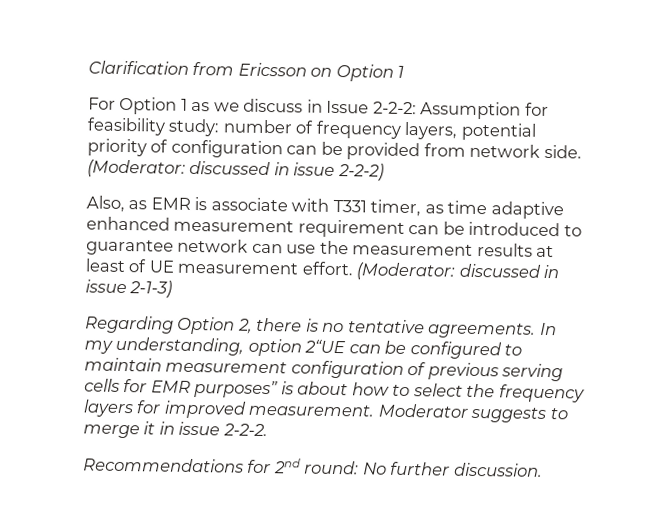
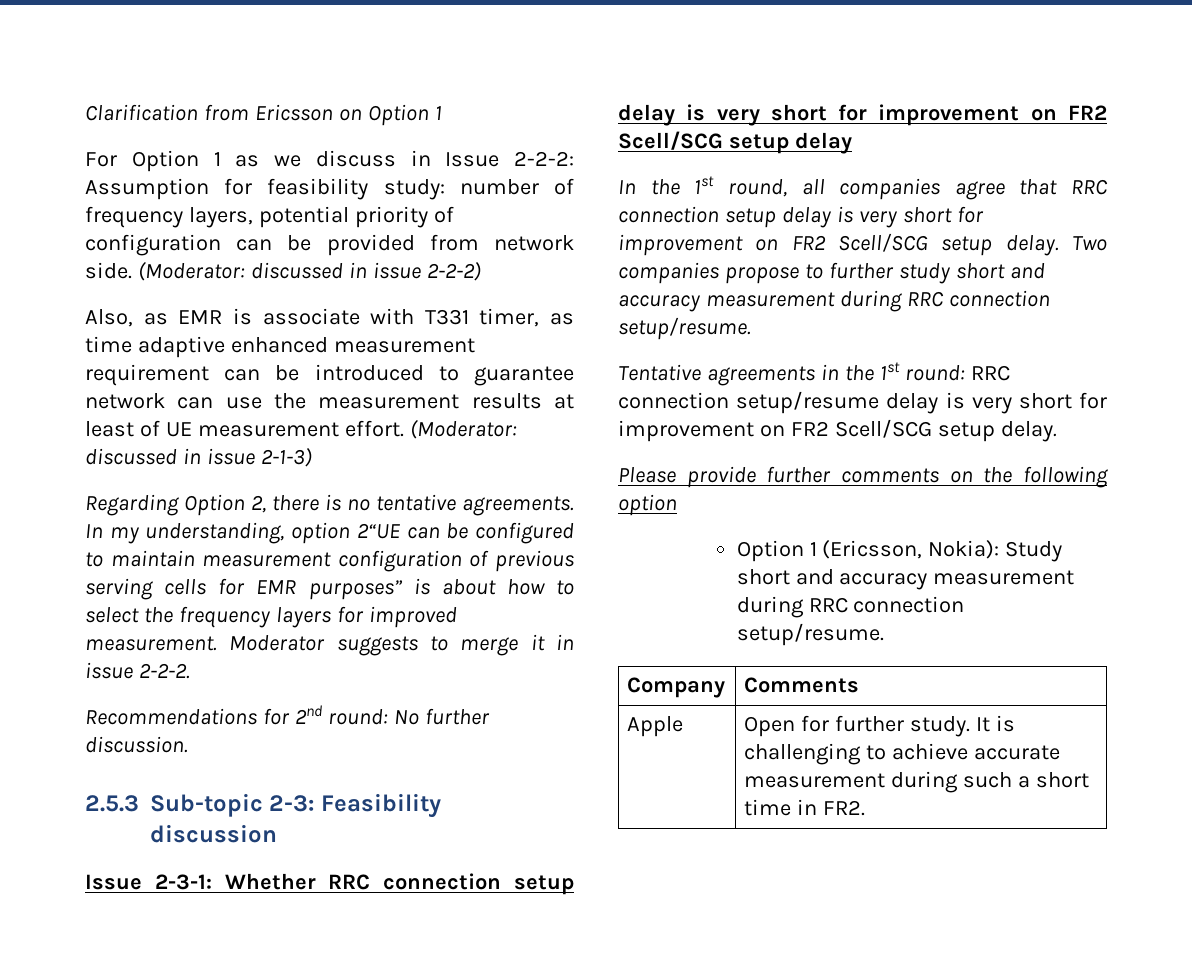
+ 2.5.3 Sub-topic 2-3: Feasibility discussion
+ Issue 2-3-1: Whether RRC connection setup delay is very short for improvement on FR2 Scell/SCG setup delay
+ In the 1st round, all companies agree that RRC connection setup delay is very short for improvement on FR2 Scell/SCG setup delay. Two companies propose to further study short and accuracy measurement during RRC connection setup/resume.
+ Tentative agreements in the 1st round: RRC connection setup/resume delay is very short for improvement on FR2 Scell/SCG setup delay.
+ Please provide further comments on the following option
+ Option 1 (Ericsson, Nokia): Study short and accuracy measurement during RRC connection setup/resume.
+ Company | Comments
+ Apple | Open for further study. It is challenging to achieve accurate measurement during such a short time in FR2.

